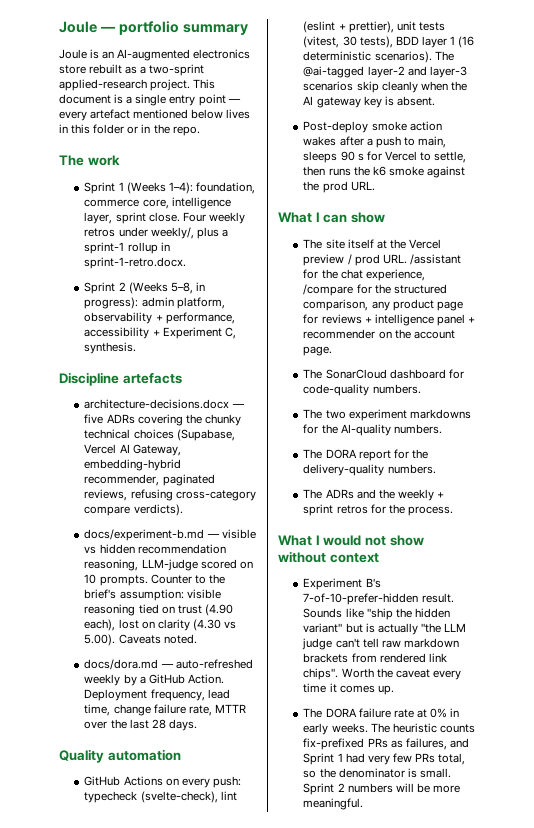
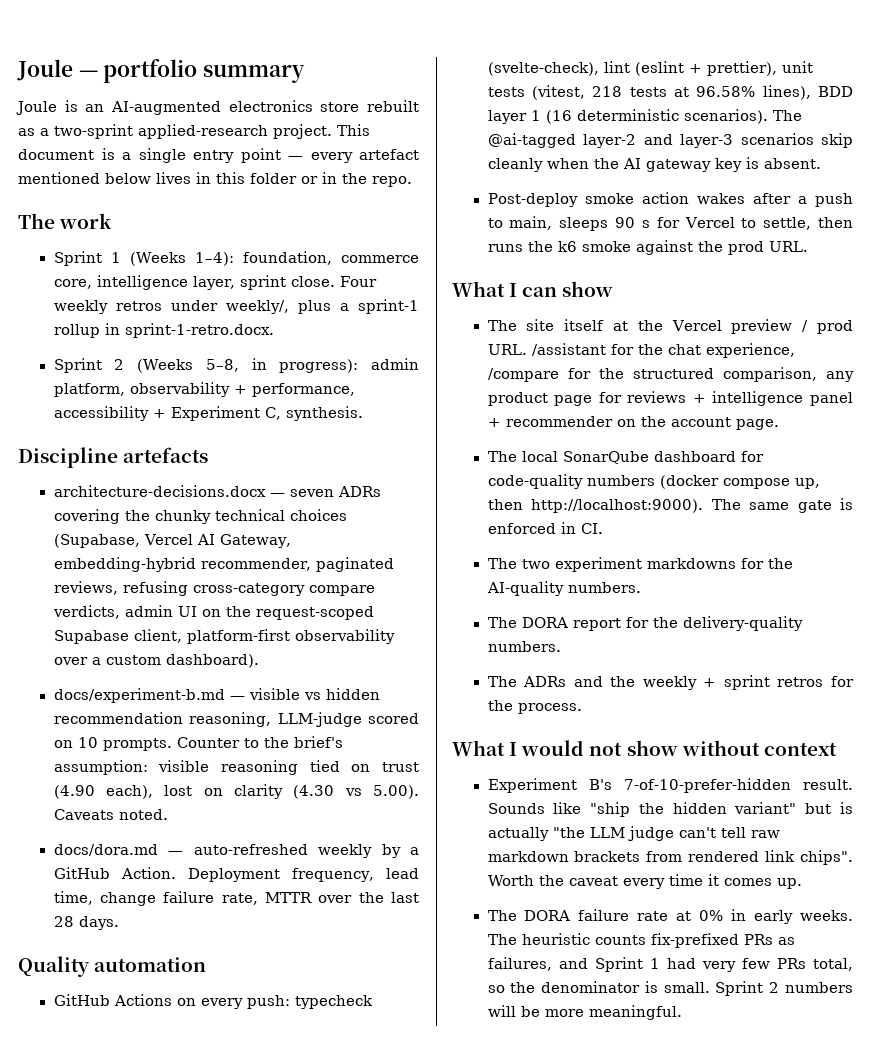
- architecture-decisions.docx — five ADRs covering the chunky technical choices (Supabase, Vercel AI Gateway, embedding-hybrid recommender, paginated reviews, refusing cross-category compare verdicts).
+ architecture-decisions.docx — seven ADRs covering the chunky technical choices (Supabase, Vercel AI Gateway, embedding-hybrid recommender, paginated reviews, refusing cross-category compare verdicts, admin UI on the request-scoped Supabase client, platform-first observability over a custom dashboard).
- GitHub Actions on every push: typecheck (svelte-check), lint (eslint + prettier), unit tests (vitest, 30 tests), BDD layer 1 (16 deterministic scenarios).
+ GitHub Actions on every push: typecheck (svelte-check), lint (eslint + prettier), unit tests (vitest, 218 tests at 96.58% lines), BDD layer 1 (16 deterministic scenarios).
- The SonarCloud dashboard for code-quality numbers.
+ The local SonarQube dashboard for code-quality numbers (docker compose up, then http://localhost:9000). The same gate is enforced in CI.

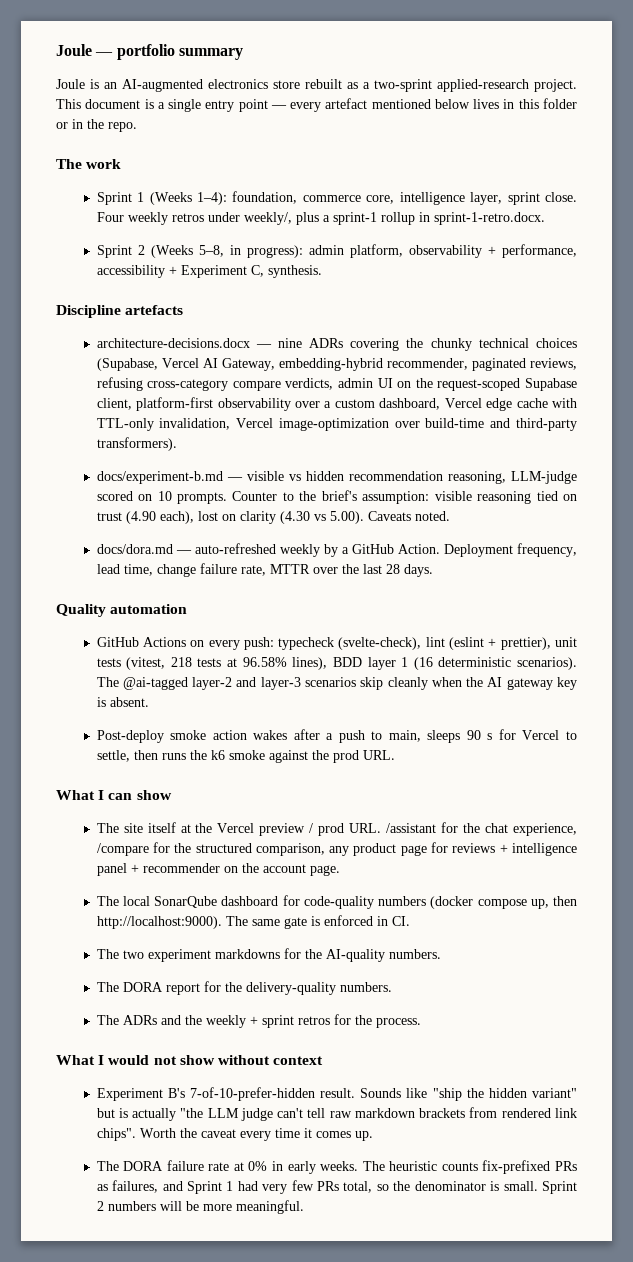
- architecture-decisions.docx — seven ADRs covering the chunky technical choices (Supabase, Vercel AI Gateway, embedding-hybrid recommender, paginated reviews, refusing cross-category compare verdicts, admin UI on the request-scoped Supabase client, platform-first observability over a custom dashboard).
+ architecture-decisions.docx — nine ADRs covering the chunky technical choices (Supabase, Vercel AI Gateway, embedding-hybrid recommender, paginated reviews, refusing cross-category compare verdicts, admin UI on the request-scoped Supabase client, platform-first observability over a custom dashboard, Vercel edge cache with TTL-only invalidation, Vercel image-optimization over build-time and third-party transformers).

